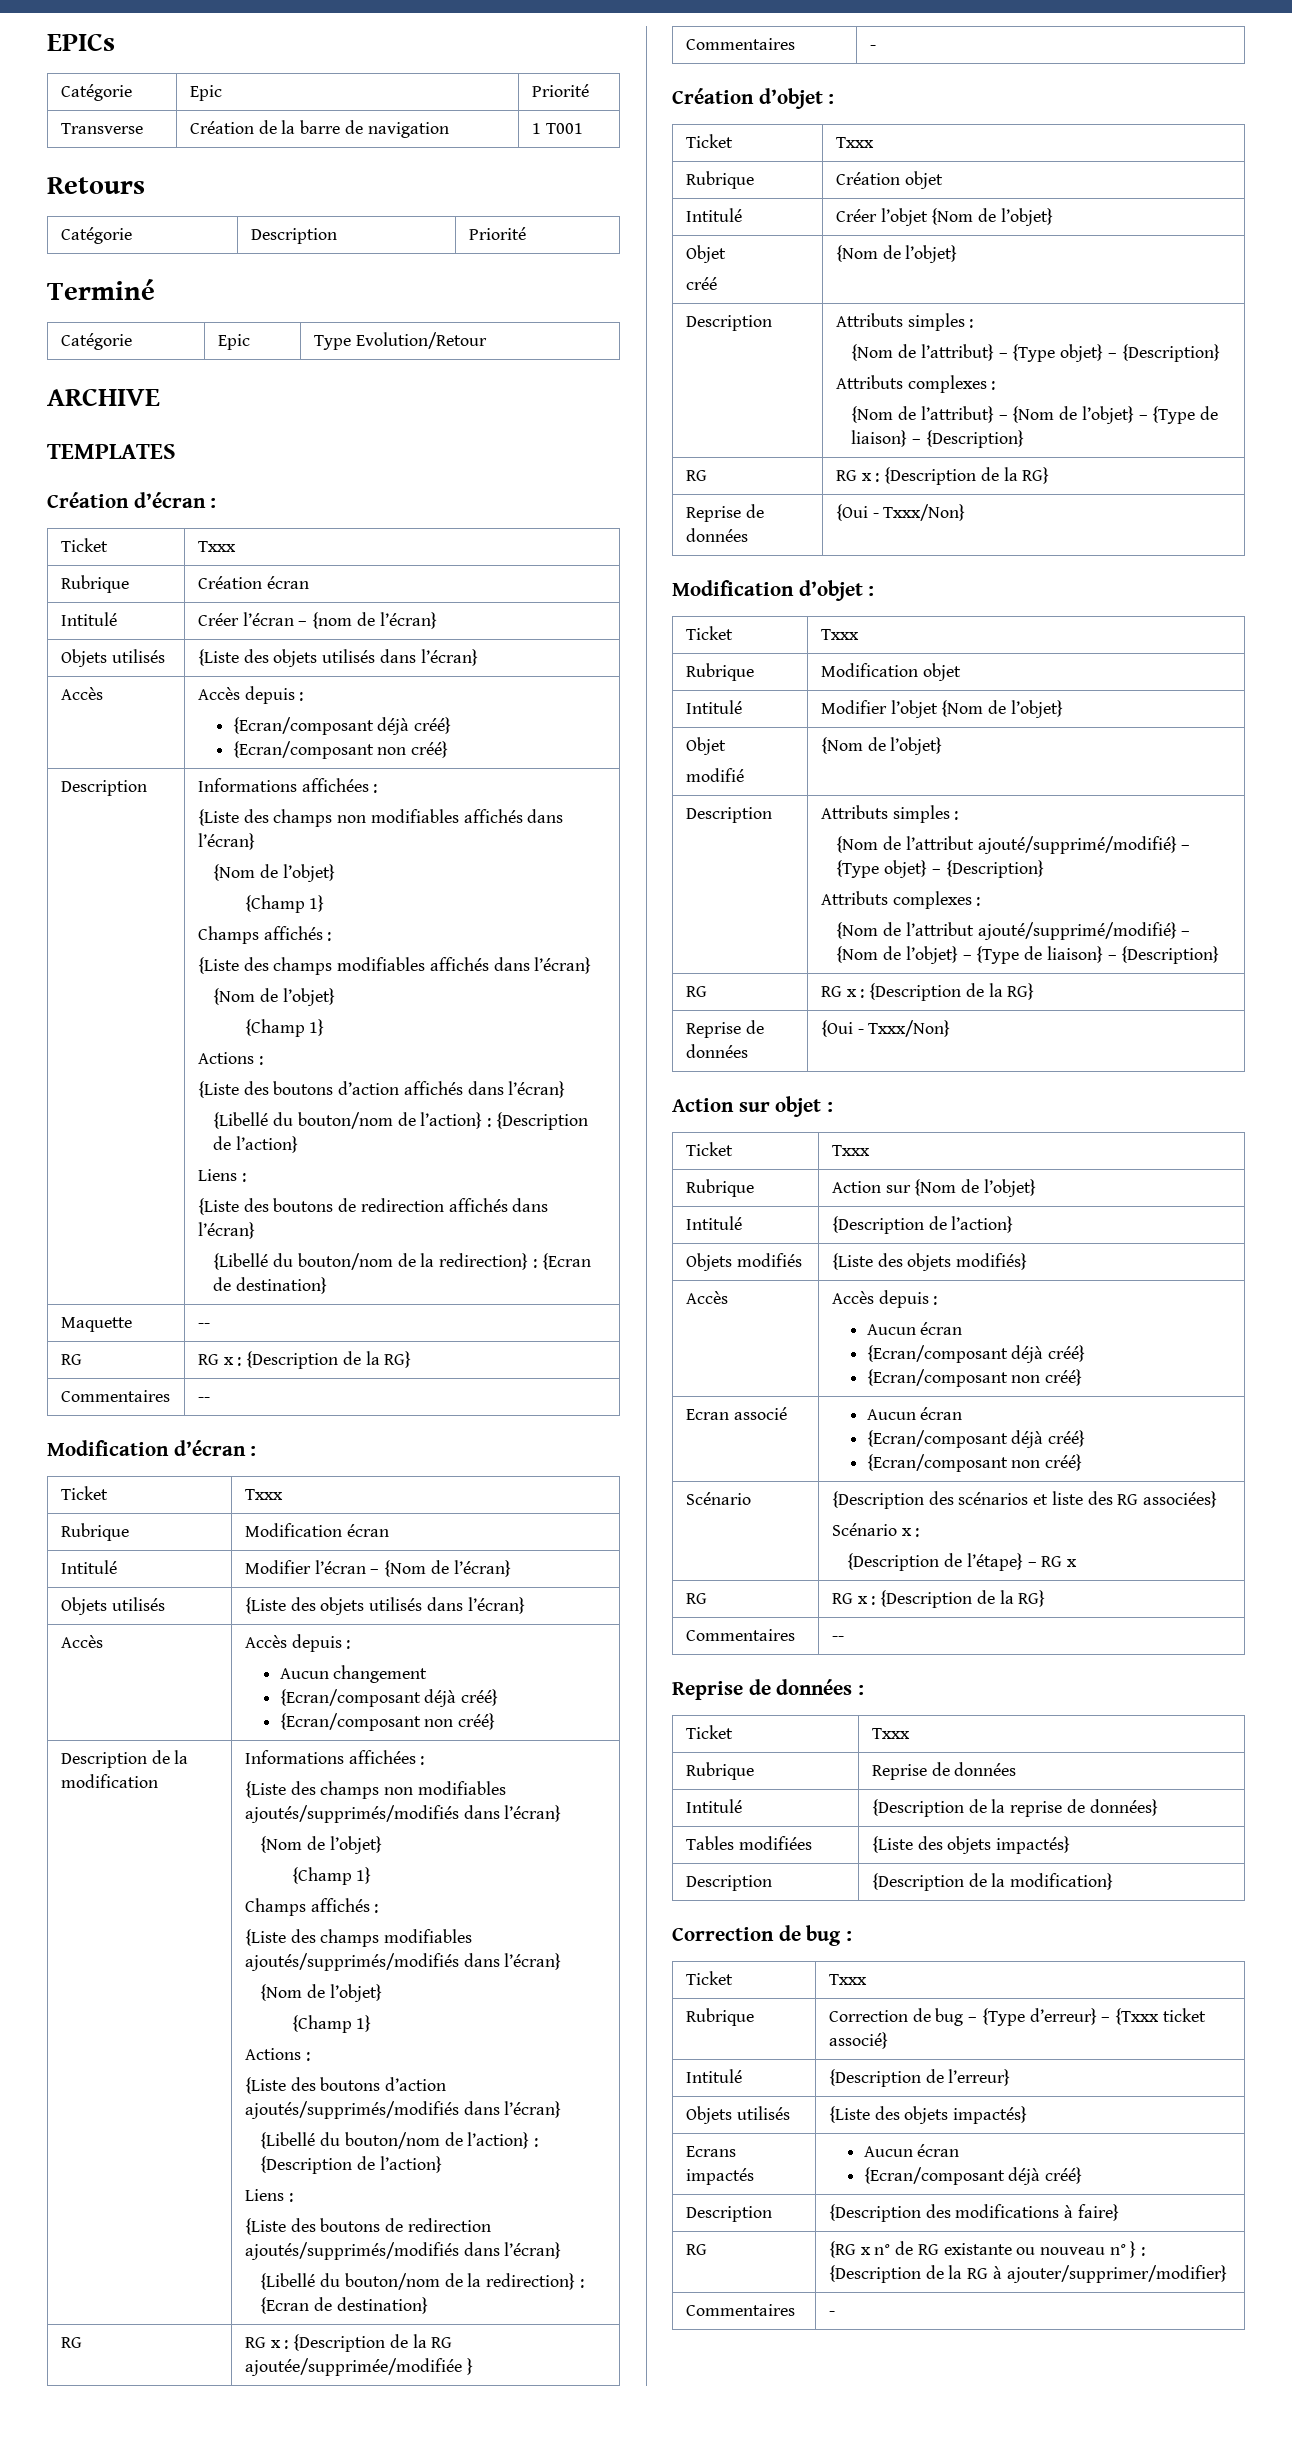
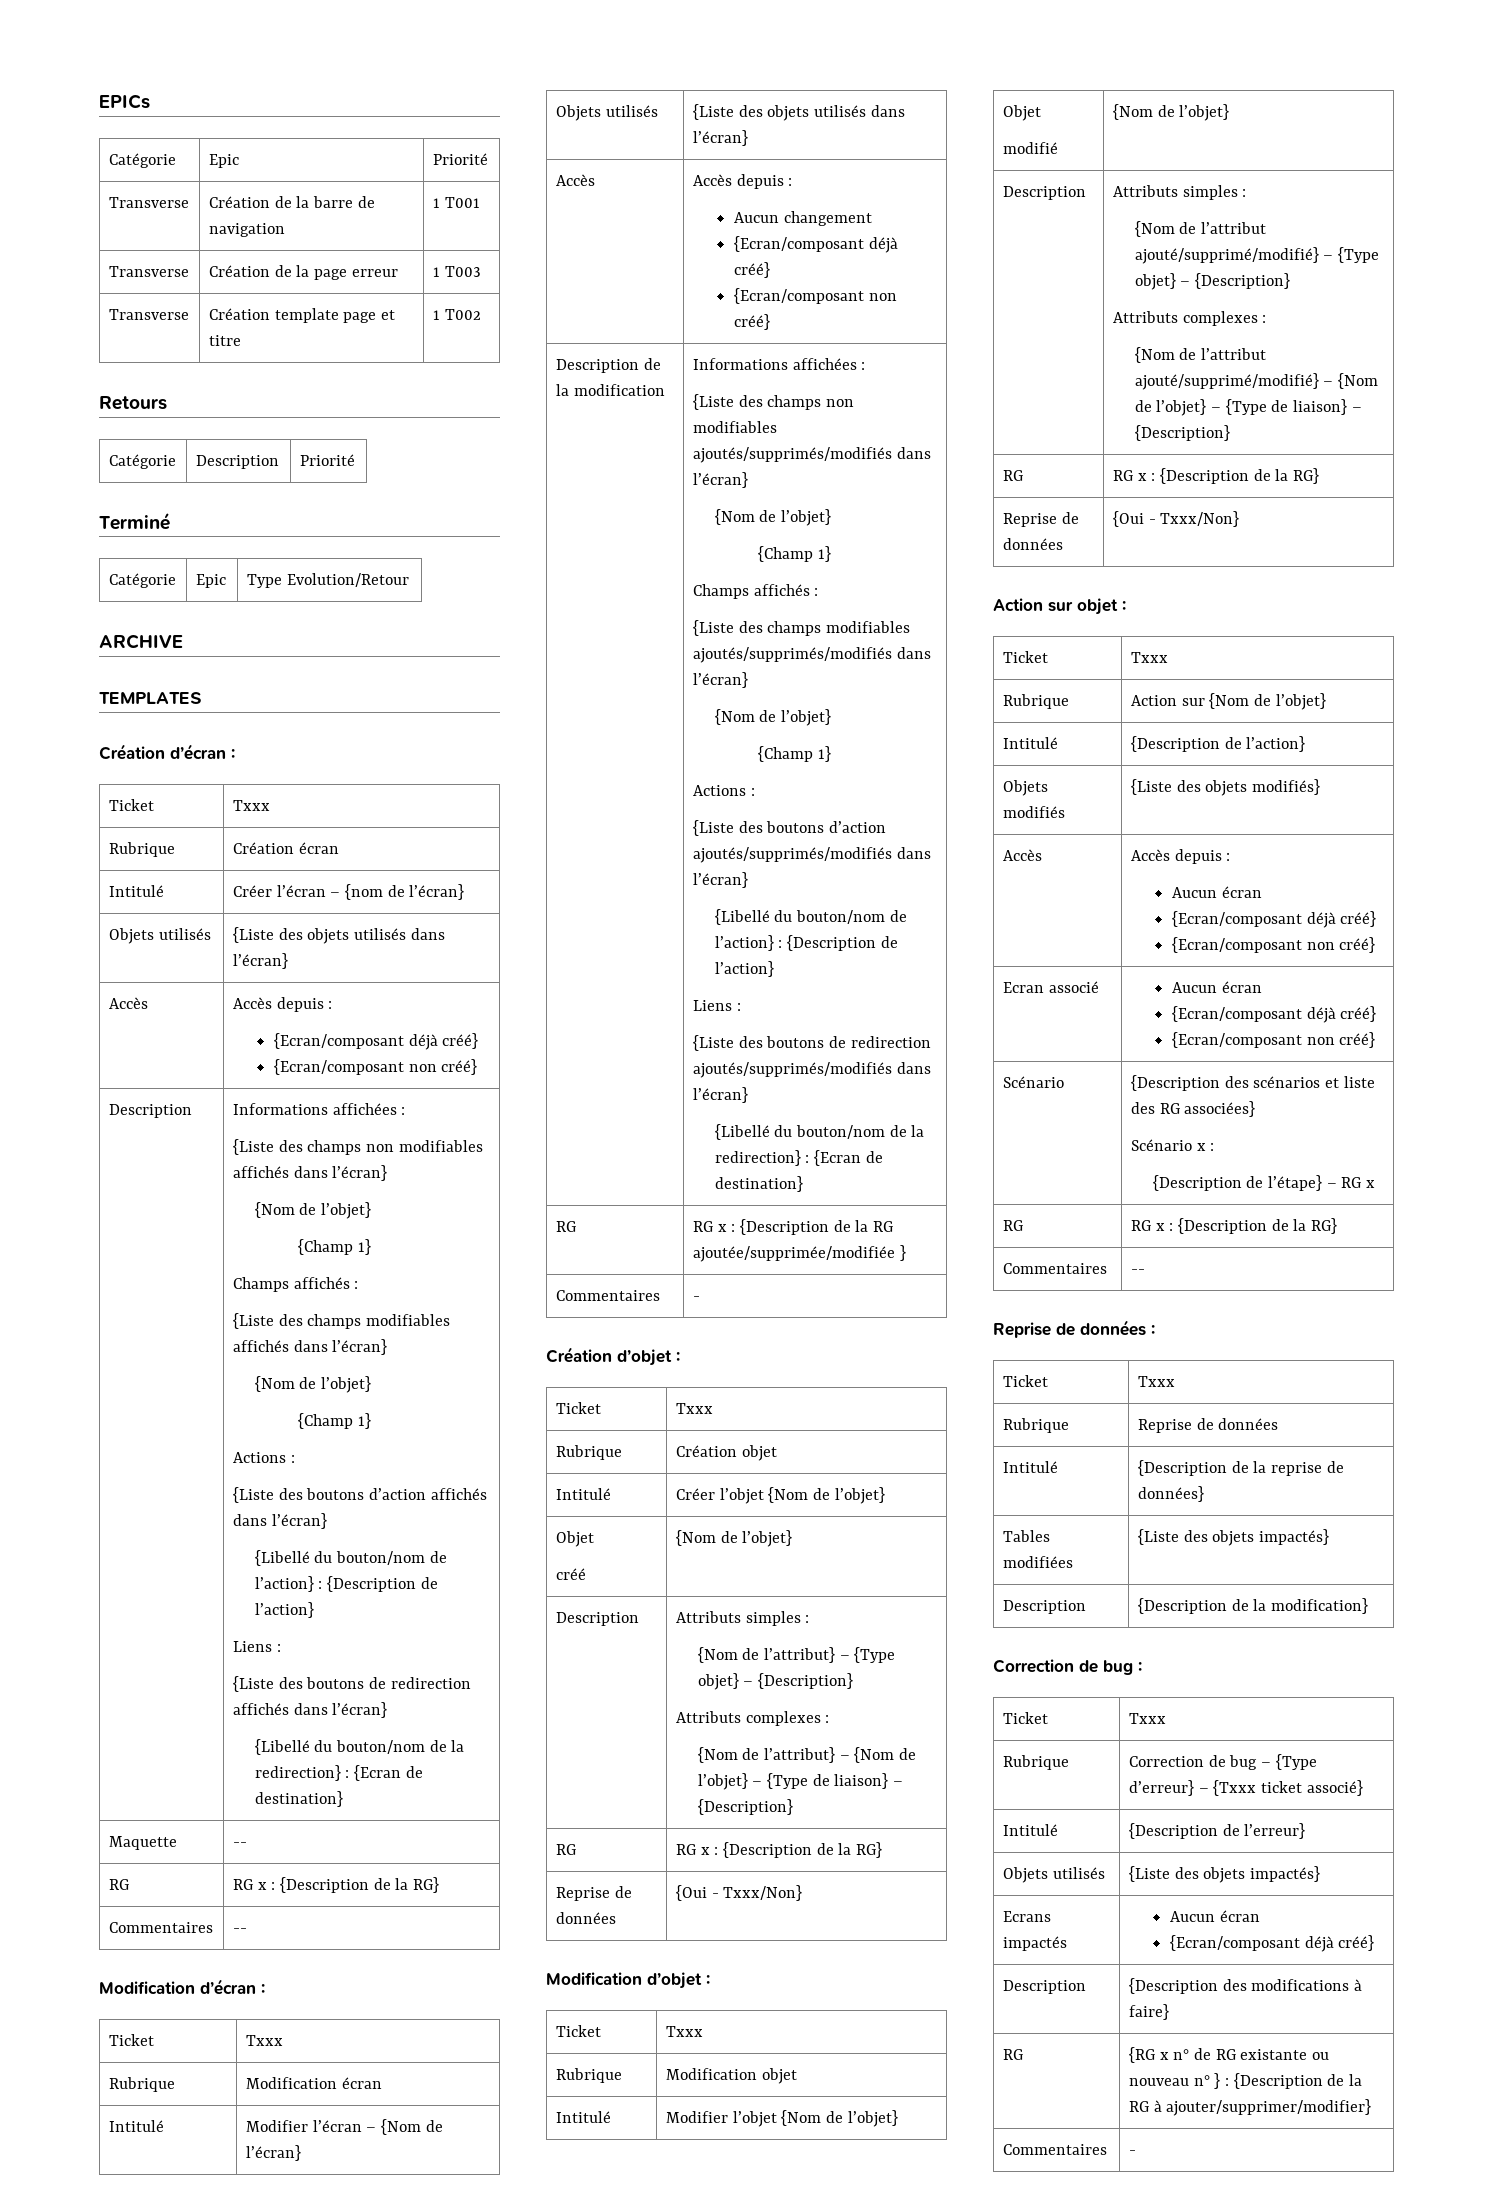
+ Transverse | Création de la page erreur | 1 T003
+ Transverse | Création template page et titre | 1 T002

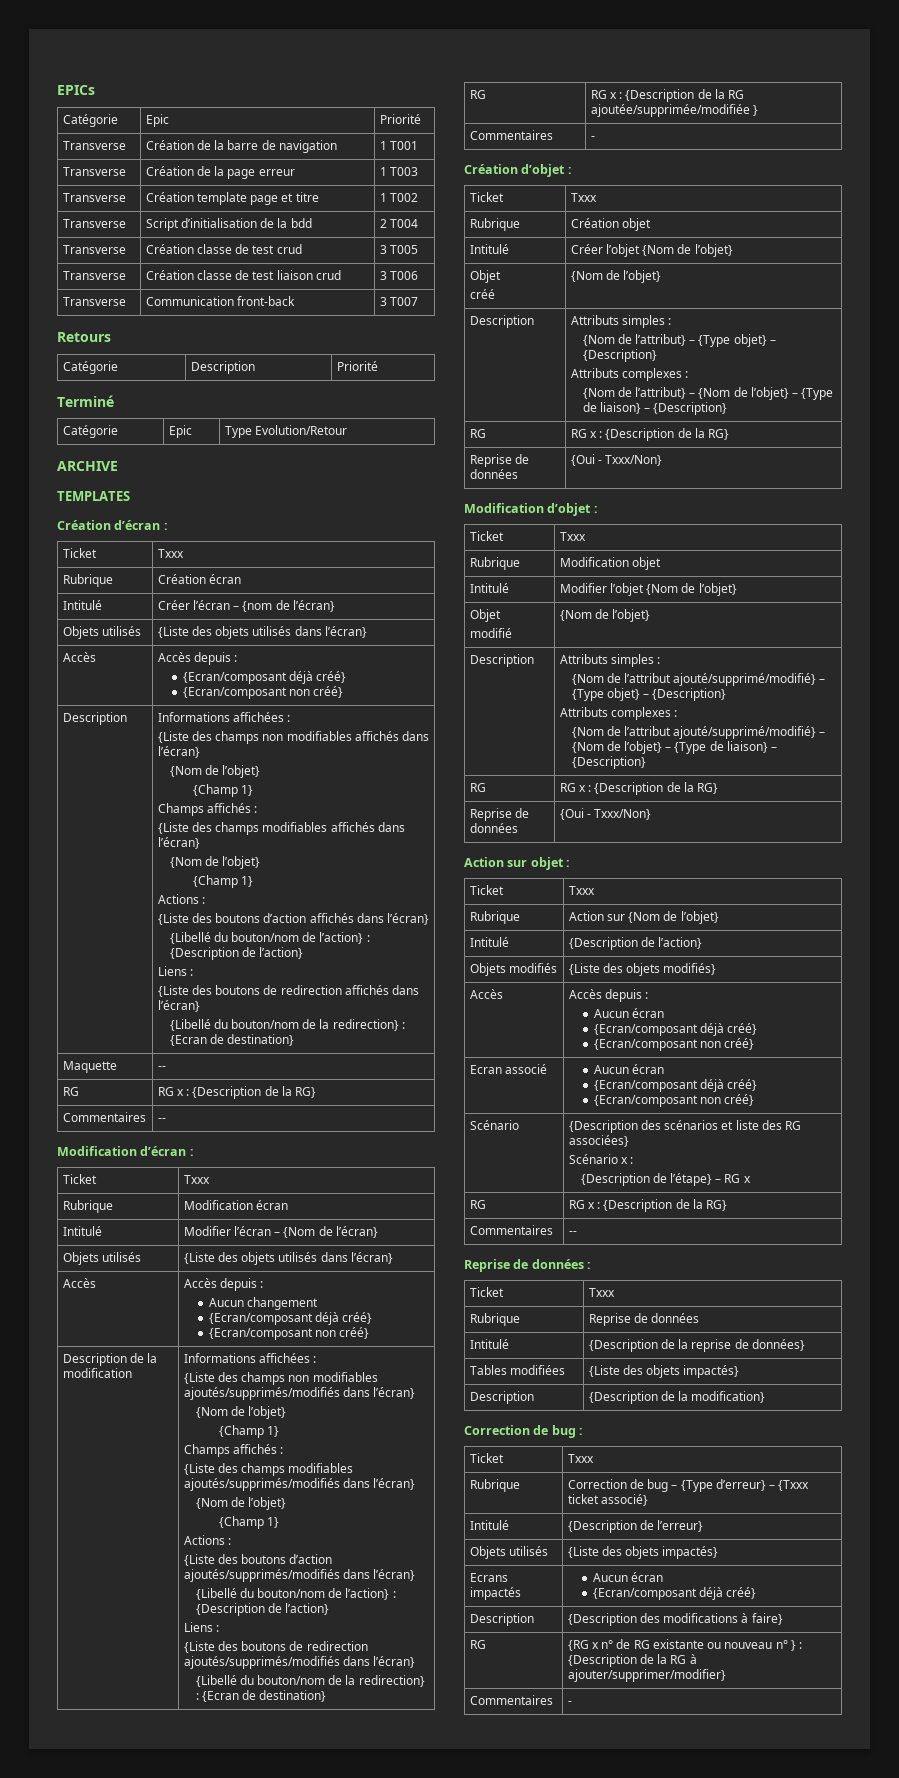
+ Transverse | Script d’initialisation de la bdd | 2 T004
+ Transverse | Création classe de test crud | 3 T005
+ Transverse | Création classe de test liaison crud | 3 T006
+ Transverse | Communication front-back | 3 T007

